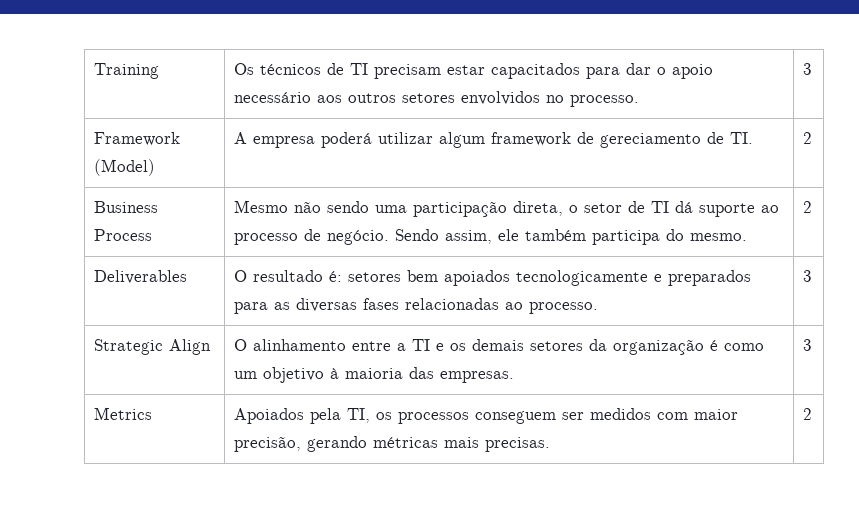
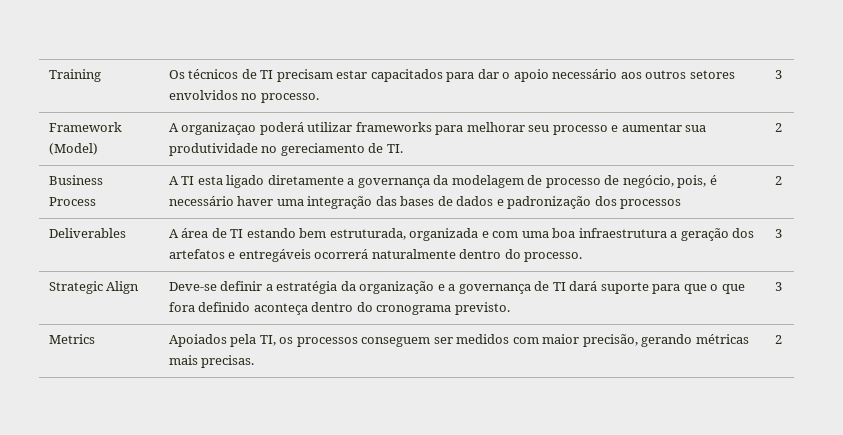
- Framework (Model) | A empresa poderá utilizar algum framework de gereciamento de TI. | 2
+ Framework (Model) | A organizaçao poderá utilizar frameworks para melhorar seu processo e aumentar sua produtividade no gereciamento de TI. | 2
- Business Process | Mesmo não sendo uma participação direta, o setor de TI dá suporte ao processo de negócio. Sendo assim, ele também participa do mesmo. | 2
- Deliverables | O resultado é: setores bem apoiados tecnologicamente e preparados para as diversas fases relacionadas ao processo. | 3
- Strategic Align | O alinhamento entre a TI e os demais setores da organização é como um objetivo à maioria das empresas. | 3
+ Business Process | A TI esta ligado diretamente a governança da modelagem de processo de negócio, pois, é necessário haver uma integração das bases de dados e padronização dos processos | 2
+ Deliverables | A área de TI estando bem estruturada, organizada e com uma boa infraestrutura a geração dos artefatos e entregáveis ocorrerá naturalmente dentro do processo. | 3
+ Strategic Align | Deve-se definir a estratégia da organização e a governança de TI dará suporte para que o que fora definido aconteça dentro do cronograma previsto. | 3

